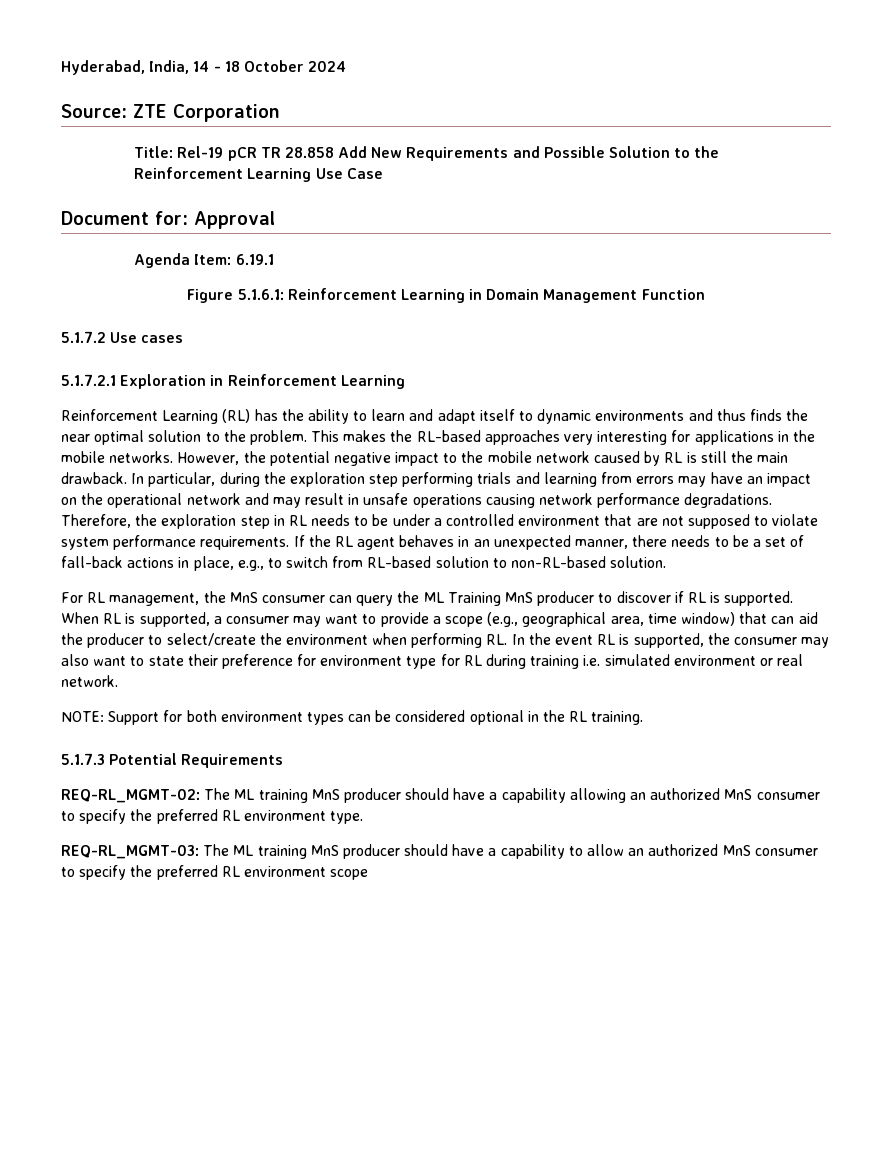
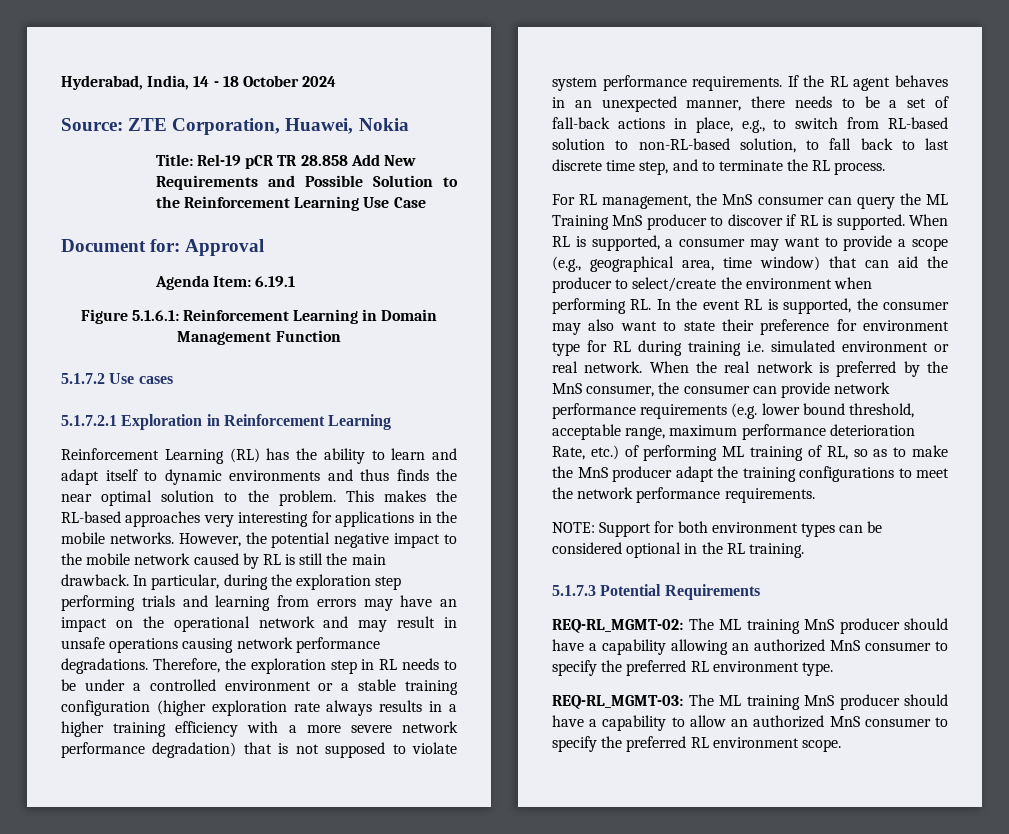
- Source: ZTE Corporation
+ Source: ZTE Corporation, Huawei, Nokia
- Therefore, the exploration step in RL needs to be under a controlled environment that are not supposed to violate system performance requirements.
+ Therefore, the exploration step in RL needs to be under a controlled environment or a stable training configuration (higher exploration rate always results in a higher training efficiency with a more severe network performance degradation) that is not supposed to violate system performance requirements.
- If the RL agent behaves in an unexpected manner, there needs to be a set of fall-back actions in place, e.g., to switch from RL-based solution to non-RL-based solution.
+ If the RL agent behaves in an unexpected manner, there needs to be a set of fall-back actions in place, e.g., to switch from RL-based solution to non-RL-based solution, to fall back to last discrete time step, and to terminate the RL process.
+ When the real network is preferred by the MnS consumer, the consumer can provide network performance requirements (e.g. lower bound threshold, acceptable range, maximum performance deterioration Rate, etc.) of performing ML training of RL, so as to make the MnS producer adapt the training configurations to meet the network performance requirements.
- REQ-RL_MGMT-03: The ML training MnS producer should have a capability to allow an authorized MnS consumer to specify the preferred RL environment scope
+ REQ-RL_MGMT-03: The ML training MnS producer should have a capability to allow an authorized MnS consumer to specify the preferred RL environment scope.

